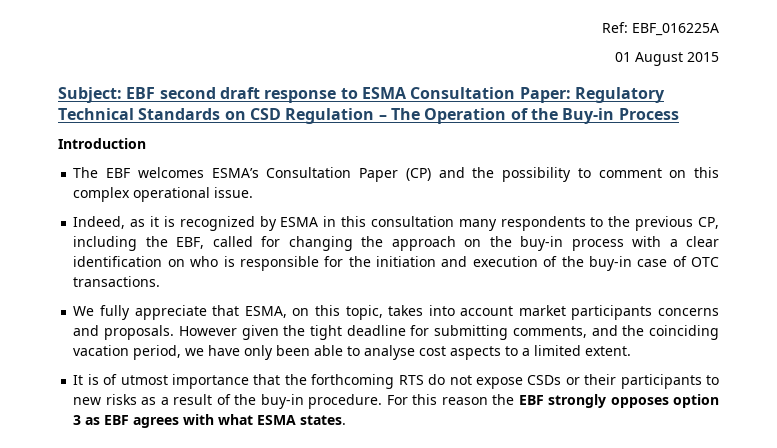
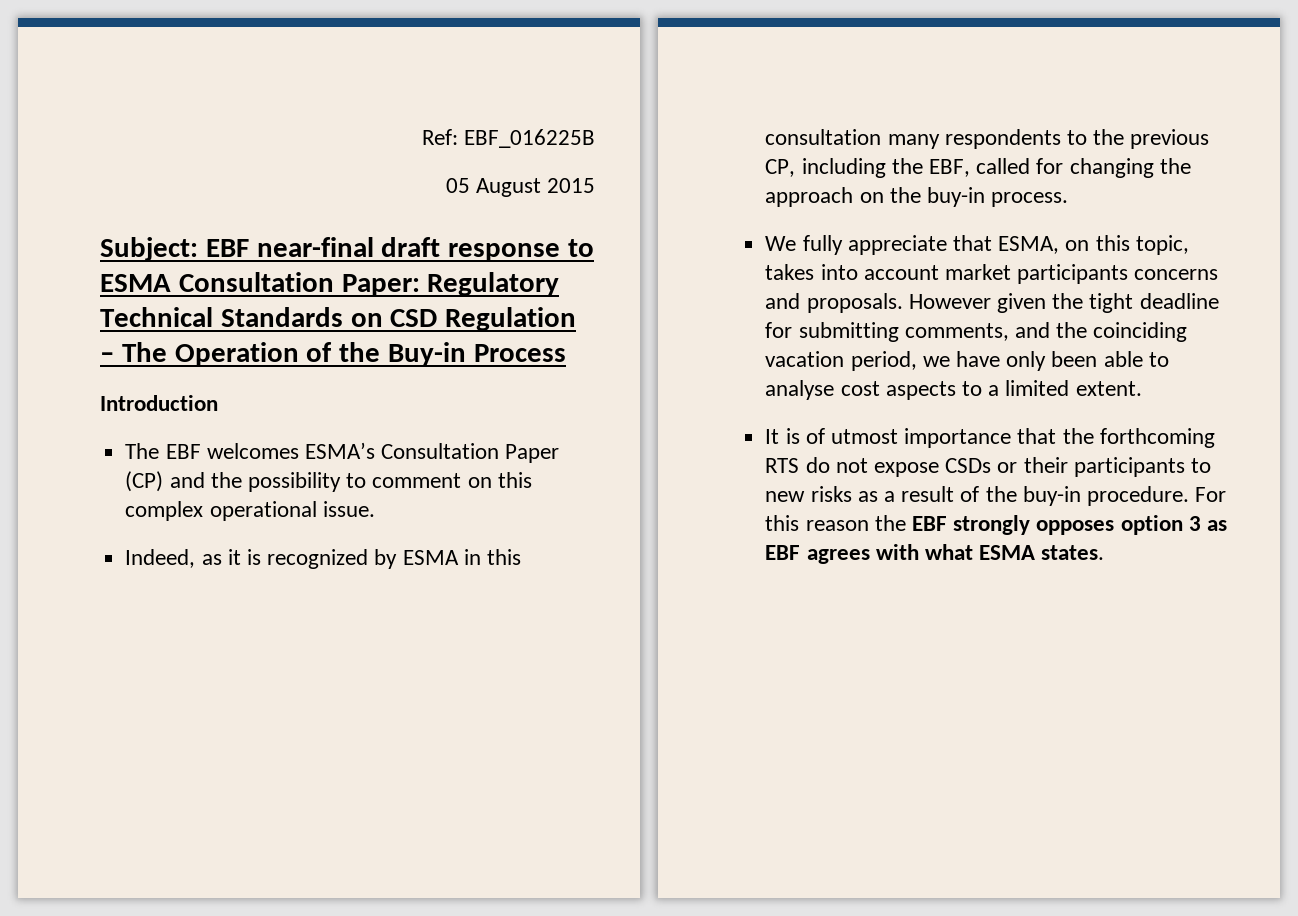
- Ref: EBF_016225A
- 01 August 2015
+ Ref: EBF_016225B
+ 05 August 2015
- Subject: EBF second draft response to ESMA Consultation Paper: Regulatory Technical Standards on CSD Regulation – The Operation of the Buy-in Process
+ Subject: EBF near-final draft response to ESMA Consultation Paper: Regulatory Technical Standards on CSD Regulation – The Operation of the Buy-in Process
- Indeed, as it is recognized by ESMA in this consultation many respondents to the previous CP, including the EBF, called for changing the approach on the buy-in process with a clear identification on who is responsible for the initiation and execution of the buy-in case of OTC transactions.
+ Indeed, as it is recognized by ESMA in this consultation many respondents to the previous CP, including the EBF, called for changing the approach on the buy-in process.

